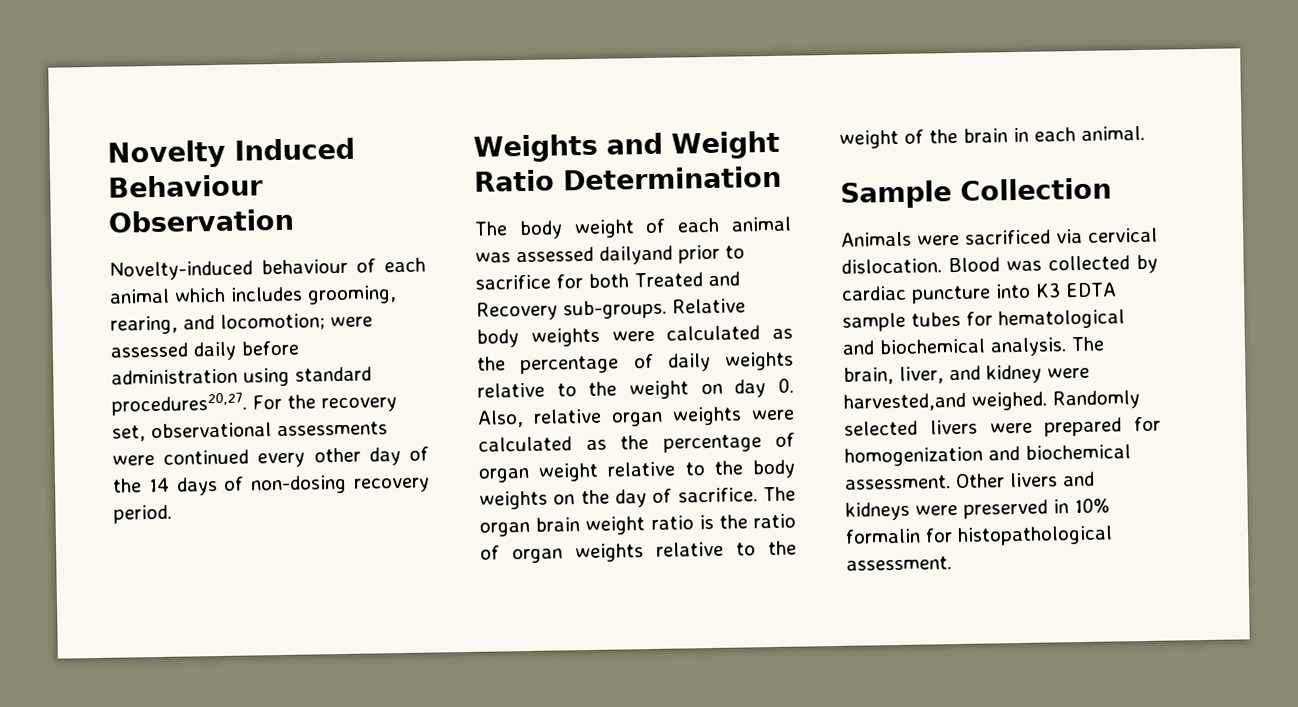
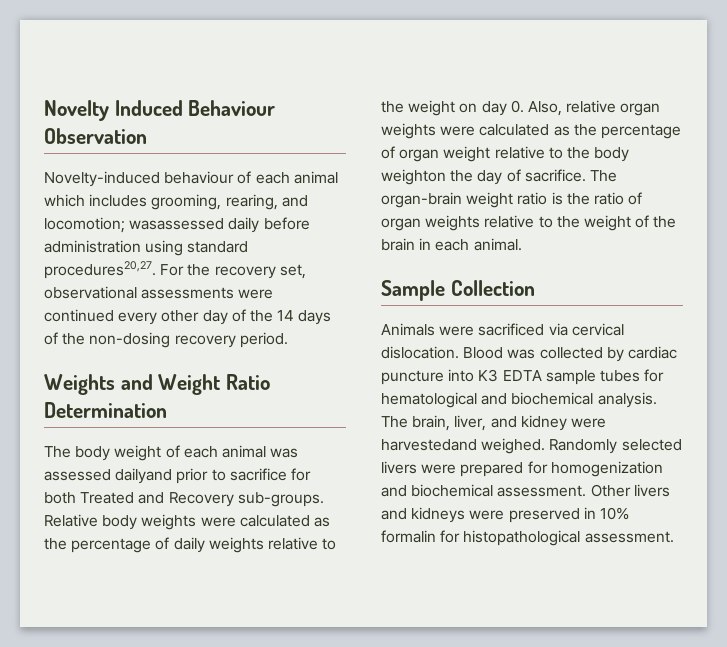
- Novelty-induced behaviour of each animal which includes grooming, rearing, and locomotion; were assessed daily before administration using standard procedures20,27.
+ Novelty-induced behaviour of each animal which includes grooming, rearing, and locomotion; wasassessed daily before administration using standard procedures20,27.
- For the recovery set, observational assessments were continued every other day of the 14 days of non-dosing recovery period.
+ For the recovery set, observational assessments were continued every other day of the 14 days of the non-dosing recovery period.
- Relative body weights were calculated as the percentage of daily weights relative to the weight on day 0. Also, relative organ weights were calculated as the percentage of organ weight relative to the body weights on the day of sacrifice.
+ Relative body weights were calculated as the percentage of daily weights relative to the weight on day 0. Also, relative organ weights were calculated as the percentage of organ weight relative to the body weighton the day of sacrifice.
- The organ brain weight ratio is the ratio of organ weights relative to the weight of the brain in each animal.
+ The organ-brain weight ratio is the ratio of organ weights relative to the weight of the brain in each animal.
- The brain, liver, and kidney were harvested,and weighed.
+ The brain, liver, and kidney were harvestedand weighed.

